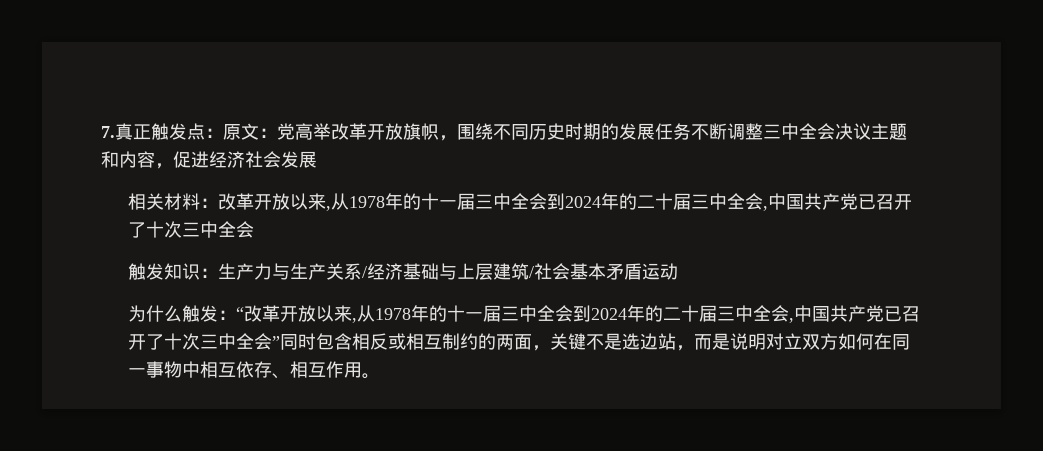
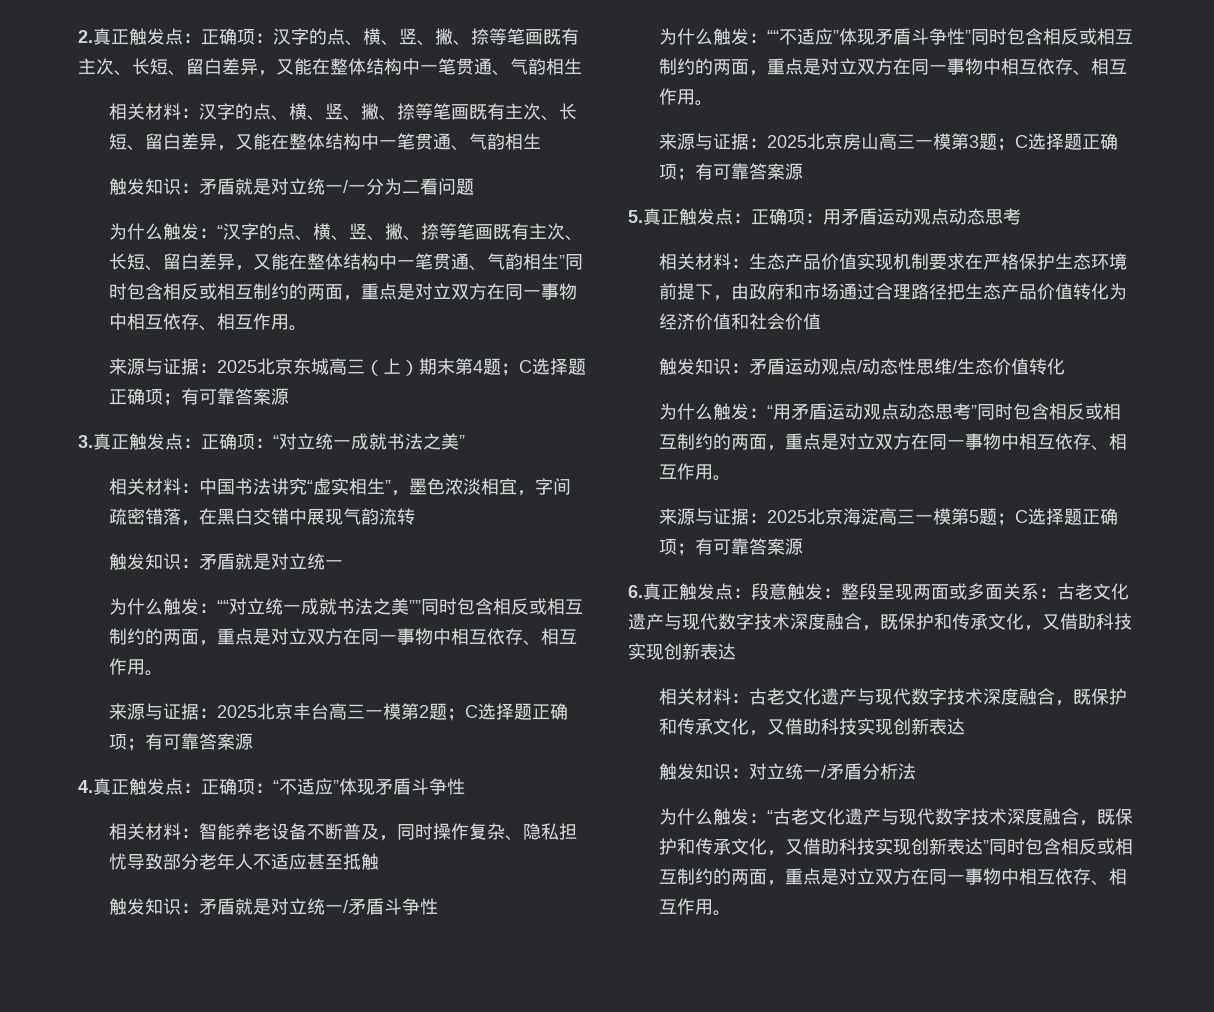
- 7.真正触发点：原文：党高举改革开放旗帜，围绕不同历史时期的发展任务不断调整三中全会决议主题和内容，促进经济社会发展
- 相关材料：改革开放以来,从1978年的十一届三中全会到2024年的二十届三中全会,中国共产党已召开了十次三中全会
- 触发知识：生产力与生产关系/经济基础与上层建筑/社会基本矛盾运动
- 为什么触发：“改革开放以来,从1978年的十一届三中全会到2024年的二十届三中全会,中国共产党已召开了十次三中全会”同时包含相反或相互制约的两面，关键不是选边站，而是说明对立双方如何在同一事物中相互依存、相互作用。
+ 2.真正触发点：正确项：汉字的点、横、竖、撇、捺等笔画既有主次、长短、留白差异，又能在整体结构中一笔贯通、气韵相生
+ 相关材料：汉字的点、横、竖、撇、捺等笔画既有主次、长短、留白差异，又能在整体结构中一笔贯通、气韵相生
+ 触发知识：矛盾就是对立统一/一分为二看问题
+ 为什么触发：“汉字的点、横、竖、撇、捺等笔画既有主次、长短、留白差异，又能在整体结构中一笔贯通、气韵相生”同时包含相反或相互制约的两面，重点是对立双方在同一事物中相互依存、相互作用。
+ 来源与证据：2025北京东城高三（上）期末第4题；C选择题正确项；有可靠答案源
+ 3.真正触发点：正确项：“对立统一成就书法之美”
+ 相关材料：中国书法讲究“虚实相生”，墨色浓淡相宜，字间疏密错落，在黑白交错中展现气韵流转
+ 触发知识：矛盾就是对立统一
+ 为什么触发：““对立统一成就书法之美””同时包含相反或相互制约的两面，重点是对立双方在同一事物中相互依存、相互作用。
+ 来源与证据：2025北京丰台高三一模第2题；C选择题正确项；有可靠答案源
+ 4.真正触发点：正确项：“不适应”体现矛盾斗争性
+ 相关材料：智能养老设备不断普及，同时操作复杂、隐私担忧导致部分老年人不适应甚至抵触
+ 触发知识：矛盾就是对立统一/矛盾斗争性
+ 为什么触发：““不适应”体现矛盾斗争性”同时包含相反或相互制约的两面，重点是对立双方在同一事物中相互依存、相互作用。
+ 来源与证据：2025北京房山高三一模第3题；C选择题正确项；有可靠答案源
+ 5.真正触发点：正确项：用矛盾运动观点动态思考
+ 相关材料：生态产品价值实现机制要求在严格保护生态环境前提下，由政府和市场通过合理路径把生态产品价值转化为经济价值和社会价值
+ 触发知识：矛盾运动观点/动态性思维/生态价值转化
+ 为什么触发：“用矛盾运动观点动态思考”同时包含相反或相互制约的两面，重点是对立双方在同一事物中相互依存、相互作用。
+ 来源与证据：2025北京海淀高三一模第5题；C选择题正确项；有可靠答案源
+ 6.真正触发点：段意触发：整段呈现两面或多面关系：古老文化遗产与现代数字技术深度融合，既保护和传承文化，又借助科技实现创新表达
+ 相关材料：古老文化遗产与现代数字技术深度融合，既保护和传承文化，又借助科技实现创新表达
+ 触发知识：对立统一/矛盾分析法
+ 为什么触发：“古老文化遗产与现代数字技术深度融合，既保护和传承文化，又借助科技实现创新表达”同时包含相反或相互制约的两面，重点是对立双方在同一事物中相互依存、相互作用。

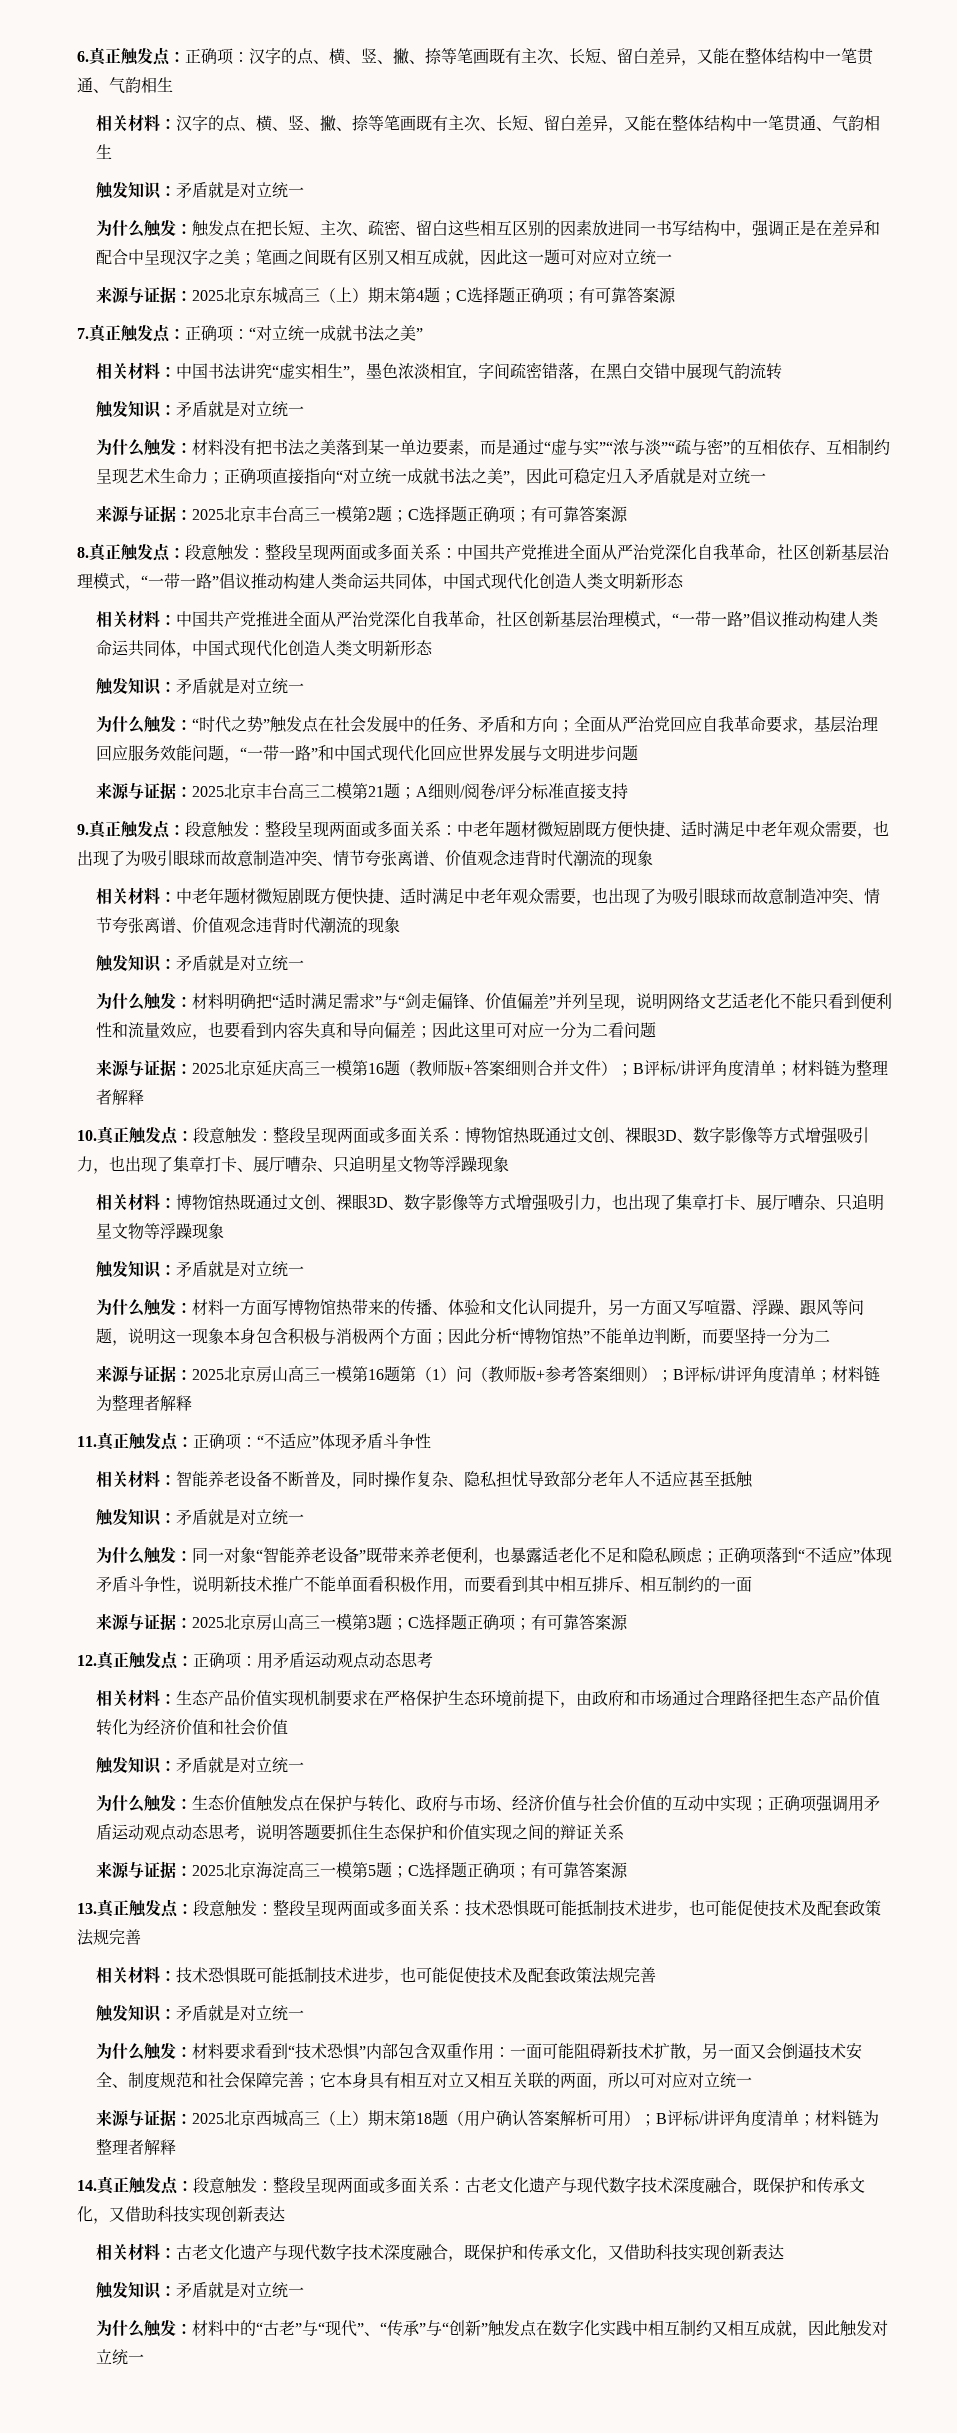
- 2.真正触发点：正确项：汉字的点、横、竖、撇、捺等笔画既有主次、长短、留白差异，又能在整体结构中一笔贯通、气韵相生
+ 6.真正触发点：正确项：汉字的点、横、竖、撇、捺等笔画既有主次、长短、留白差异，又能在整体结构中一笔贯通、气韵相生
  相关材料：汉字的点、横、竖、撇、捺等笔画既有主次、长短、留白差异，又能在整体结构中一笔贯通、气韵相生
- 触发知识：矛盾就是对立统一/一分为二看问题
- 为什么触发：“汉字的点、横、竖、撇、捺等笔画既有主次、长短、留白差异，又能在整体结构中一笔贯通、气韵相生”同时包含相反或相互制约的两面，重点是对立双方在同一事物中相互依存、相互作用。
+ 触发知识：矛盾就是对立统一
+ 为什么触发：触发点在把长短、主次、疏密、留白这些相互区别的因素放进同一书写结构中，强调正是在差异和配合中呈现汉字之美；笔画之间既有区别又相互成就，因此这一题可对应对立统一
- 3.真正触发点：正确项：“对立统一成就书法之美”
+ 7.真正触发点：正确项：“对立统一成就书法之美”
- 为什么触发：““对立统一成就书法之美””同时包含相反或相互制约的两面，重点是对立双方在同一事物中相互依存、相互作用。
+ 为什么触发：材料没有把书法之美落到某一单边要素，而是通过“虚与实”“浓与淡”“疏与密”的互相依存、互相制约呈现艺术生命力；正确项直接指向“对立统一成就书法之美”，因此可稳定归入矛盾就是对立统一
- 4.真正触发点：正确项：“不适应”体现矛盾斗争性
+ 8.真正触发点：段意触发：整段呈现两面或多面关系：中国共产党推进全面从严治党深化自我革命，社区创新基层治理模式，“一带一路”倡议推动构建人类命运共同体，中国式现代化创造人类文明新形态
+ 相关材料：中国共产党推进全面从严治党深化自我革命，社区创新基层治理模式，“一带一路”倡议推动构建人类命运共同体，中国式现代化创造人类文明新形态
+ 触发知识：矛盾就是对立统一
+ 为什么触发：“时代之势”触发点在社会发展中的任务、矛盾和方向；全面从严治党回应自我革命要求，基层治理回应服务效能问题，“一带一路”和中国式现代化回应世界发展与文明进步问题
+ 来源与证据：2025北京丰台高三二模第21题；A细则/阅卷/评分标准直接支持
+ 9.真正触发点：段意触发：整段呈现两面或多面关系：中老年题材微短剧既方便快捷、适时满足中老年观众需要，也出现了为吸引眼球而故意制造冲突、情节夸张离谱、价值观念违背时代潮流的现象
+ 相关材料：中老年题材微短剧既方便快捷、适时满足中老年观众需要，也出现了为吸引眼球而故意制造冲突、情节夸张离谱、价值观念违背时代潮流的现象
+ 触发知识：矛盾就是对立统一
+ 为什么触发：材料明确把“适时满足需求”与“剑走偏锋、价值偏差”并列呈现，说明网络文艺适老化不能只看到便利性和流量效应，也要看到内容失真和导向偏差；因此这里可对应一分为二看问题
+ 来源与证据：2025北京延庆高三一模第16题（教师版+答案细则合并文件）；B评标/讲评角度清单；材料链为整理者解释
+ 10.真正触发点：段意触发：整段呈现两面或多面关系：博物馆热既通过文创、裸眼3D、数字影像等方式增强吸引力，也出现了集章打卡、展厅嘈杂、只追明星文物等浮躁现象
+ 相关材料：博物馆热既通过文创、裸眼3D、数字影像等方式增强吸引力，也出现了集章打卡、展厅嘈杂、只追明星文物等浮躁现象
+ 触发知识：矛盾就是对立统一
+ 为什么触发：材料一方面写博物馆热带来的传播、体验和文化认同提升，另一方面又写喧嚣、浮躁、跟风等问题，说明这一现象本身包含积极与消极两个方面；因此分析“博物馆热”不能单边判断，而要坚持一分为二
+ 来源与证据：2025北京房山高三一模第16题第（1）问（教师版+参考答案细则）；B评标/讲评角度清单；材料链为整理者解释
+ 11.真正触发点：正确项：“不适应”体现矛盾斗争性
  相关材料：智能养老设备不断普及，同时操作复杂、隐私担忧导致部分老年人不适应甚至抵触
- 触发知识：矛盾就是对立统一/矛盾斗争性
- 为什么触发：““不适应”体现矛盾斗争性”同时包含相反或相互制约的两面，重点是对立双方在同一事物中相互依存、相互作用。
+ 触发知识：矛盾就是对立统一
+ 为什么触发：同一对象“智能养老设备”既带来养老便利，也暴露适老化不足和隐私顾虑；正确项落到“不适应”体现矛盾斗争性，说明新技术推广不能单面看积极作用，而要看到其中相互排斥、相互制约的一面
- 5.真正触发点：正确项：用矛盾运动观点动态思考
+ 12.真正触发点：正确项：用矛盾运动观点动态思考
  相关材料：生态产品价值实现机制要求在严格保护生态环境前提下，由政府和市场通过合理路径把生态产品价值转化为经济价值和社会价值
- 触发知识：矛盾运动观点/动态性思维/生态价值转化
- 为什么触发：“用矛盾运动观点动态思考”同时包含相反或相互制约的两面，重点是对立双方在同一事物中相互依存、相互作用。
+ 触发知识：矛盾就是对立统一
+ 为什么触发：生态价值触发点在保护与转化、政府与市场、经济价值与社会价值的互动中实现；正确项强调用矛盾运动观点动态思考，说明答题要抓住生态保护和价值实现之间的辩证关系
- 6.真正触发点：段意触发：整段呈现两面或多面关系：古老文化遗产与现代数字技术深度融合，既保护和传承文化，又借助科技实现创新表达
+ 13.真正触发点：段意触发：整段呈现两面或多面关系：技术恐惧既可能抵制技术进步，也可能促使技术及配套政策法规完善
+ 相关材料：技术恐惧既可能抵制技术进步，也可能促使技术及配套政策法规完善
+ 触发知识：矛盾就是对立统一
+ 为什么触发：材料要求看到“技术恐惧”内部包含双重作用：一面可能阻碍新技术扩散，另一面又会倒逼技术安全、制度规范和社会保障完善；它本身具有相互对立又相互关联的两面，所以可对应对立统一
+ 来源与证据：2025北京西城高三（上）期末第18题（用户确认答案解析可用）；B评标/讲评角度清单；材料链为整理者解释
+ 14.真正触发点：段意触发：整段呈现两面或多面关系：古老文化遗产与现代数字技术深度融合，既保护和传承文化，又借助科技实现创新表达
  相关材料：古老文化遗产与现代数字技术深度融合，既保护和传承文化，又借助科技实现创新表达
- 触发知识：对立统一/矛盾分析法
- 为什么触发：“古老文化遗产与现代数字技术深度融合，既保护和传承文化，又借助科技实现创新表达”同时包含相反或相互制约的两面，重点是对立双方在同一事物中相互依存、相互作用。
+ 触发知识：矛盾就是对立统一
+ 为什么触发：材料中的“古老”与“现代”、“传承”与“创新”触发点在数字化实践中相互制约又相互成就，因此触发对立统一

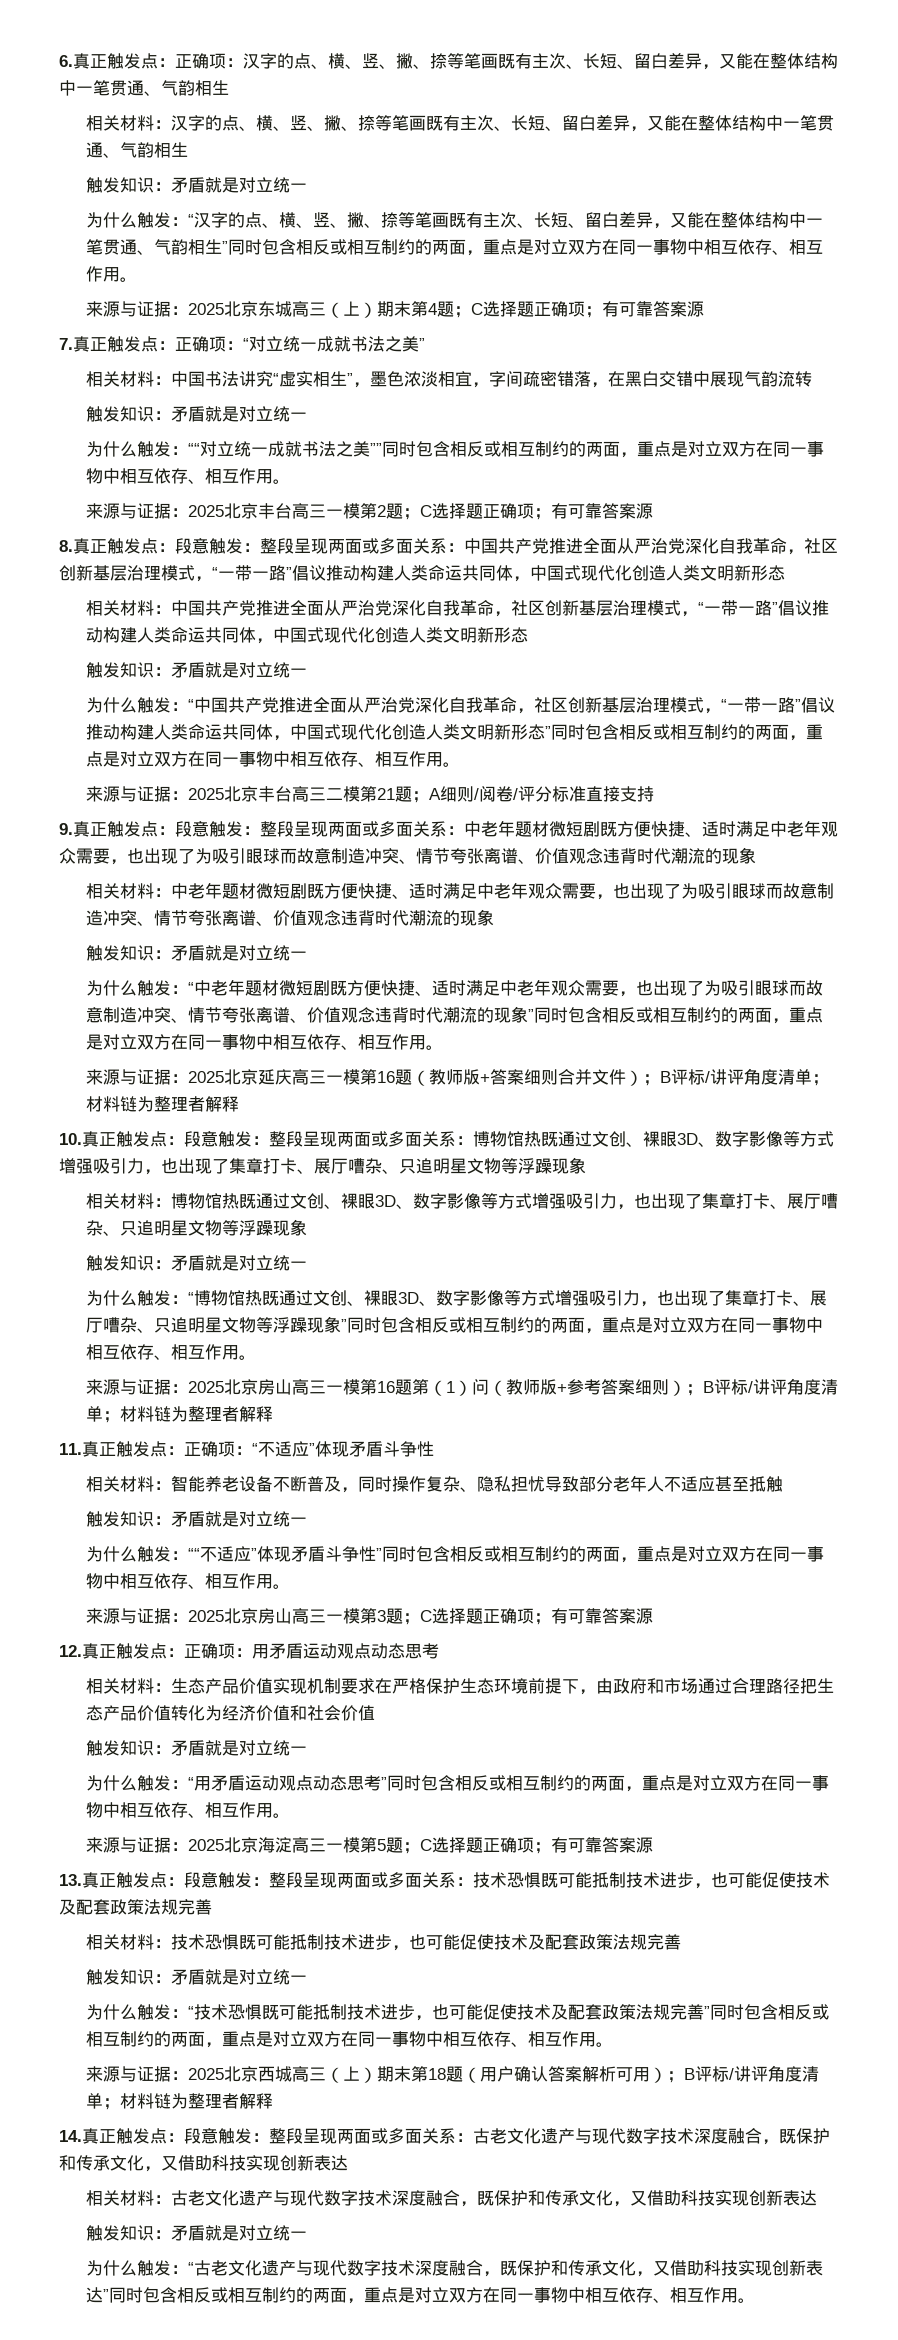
- 为什么触发：触发点在把长短、主次、疏密、留白这些相互区别的因素放进同一书写结构中，强调正是在差异和配合中呈现汉字之美；笔画之间既有区别又相互成就，因此这一题可对应对立统一
+ 为什么触发：“汉字的点、横、竖、撇、捺等笔画既有主次、长短、留白差异，又能在整体结构中一笔贯通、气韵相生”同时包含相反或相互制约的两面，重点是对立双方在同一事物中相互依存、相互作用。
- 为什么触发：材料没有把书法之美落到某一单边要素，而是通过“虚与实”“浓与淡”“疏与密”的互相依存、互相制约呈现艺术生命力；正确项直接指向“对立统一成就书法之美”，因此可稳定归入矛盾就是对立统一
+ 为什么触发：““对立统一成就书法之美””同时包含相反或相互制约的两面，重点是对立双方在同一事物中相互依存、相互作用。
- 为什么触发：“时代之势”触发点在社会发展中的任务、矛盾和方向；全面从严治党回应自我革命要求，基层治理回应服务效能问题，“一带一路”和中国式现代化回应世界发展与文明进步问题
+ 为什么触发：“中国共产党推进全面从严治党深化自我革命，社区创新基层治理模式，“一带一路”倡议推动构建人类命运共同体，中国式现代化创造人类文明新形态”同时包含相反或相互制约的两面，重点是对立双方在同一事物中相互依存、相互作用。
- 为什么触发：材料明确把“适时满足需求”与“剑走偏锋、价值偏差”并列呈现，说明网络文艺适老化不能只看到便利性和流量效应，也要看到内容失真和导向偏差；因此这里可对应一分为二看问题
+ 为什么触发：“中老年题材微短剧既方便快捷、适时满足中老年观众需要，也出现了为吸引眼球而故意制造冲突、情节夸张离谱、价值观念违背时代潮流的现象”同时包含相反或相互制约的两面，重点是对立双方在同一事物中相互依存、相互作用。
- 为什么触发：材料一方面写博物馆热带来的传播、体验和文化认同提升，另一方面又写喧嚣、浮躁、跟风等问题，说明这一现象本身包含积极与消极两个方面；因此分析“博物馆热”不能单边判断，而要坚持一分为二
+ 为什么触发：“博物馆热既通过文创、裸眼3D、数字影像等方式增强吸引力，也出现了集章打卡、展厅嘈杂、只追明星文物等浮躁现象”同时包含相反或相互制约的两面，重点是对立双方在同一事物中相互依存、相互作用。
- 为什么触发：同一对象“智能养老设备”既带来养老便利，也暴露适老化不足和隐私顾虑；正确项落到“不适应”体现矛盾斗争性，说明新技术推广不能单面看积极作用，而要看到其中相互排斥、相互制约的一面
+ 为什么触发：““不适应”体现矛盾斗争性”同时包含相反或相互制约的两面，重点是对立双方在同一事物中相互依存、相互作用。
- 为什么触发：生态价值触发点在保护与转化、政府与市场、经济价值与社会价值的互动中实现；正确项强调用矛盾运动观点动态思考，说明答题要抓住生态保护和价值实现之间的辩证关系
+ 为什么触发：“用矛盾运动观点动态思考”同时包含相反或相互制约的两面，重点是对立双方在同一事物中相互依存、相互作用。
- 为什么触发：材料要求看到“技术恐惧”内部包含双重作用：一面可能阻碍新技术扩散，另一面又会倒逼技术安全、制度规范和社会保障完善；它本身具有相互对立又相互关联的两面，所以可对应对立统一
+ 为什么触发：“技术恐惧既可能抵制技术进步，也可能促使技术及配套政策法规完善”同时包含相反或相互制约的两面，重点是对立双方在同一事物中相互依存、相互作用。
- 为什么触发：材料中的“古老”与“现代”、“传承”与“创新”触发点在数字化实践中相互制约又相互成就，因此触发对立统一
+ 为什么触发：“古老文化遗产与现代数字技术深度融合，既保护和传承文化，又借助科技实现创新表达”同时包含相反或相互制约的两面，重点是对立双方在同一事物中相互依存、相互作用。

